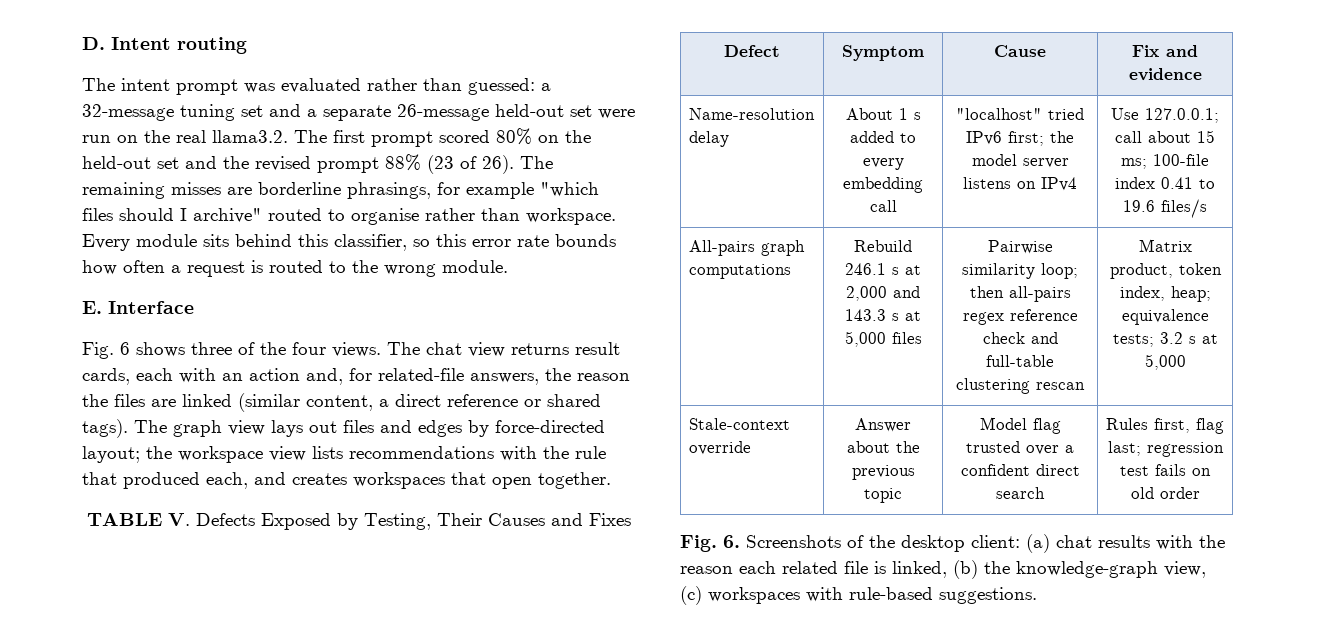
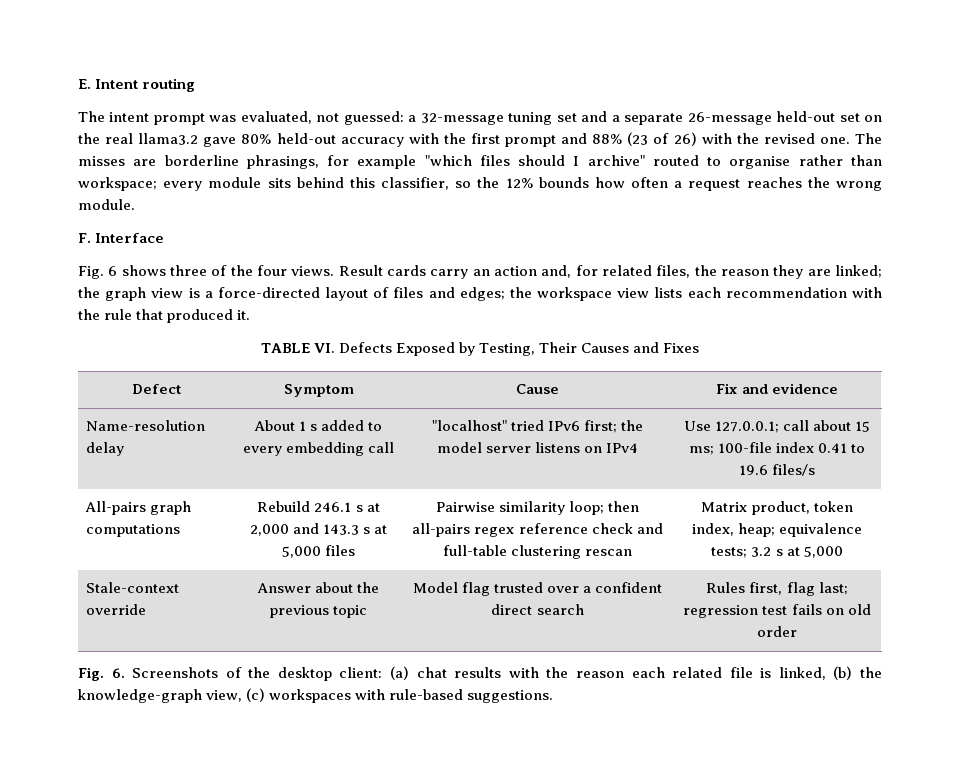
- D. Intent routing
+ E. Intent routing
- The intent prompt was evaluated rather than guessed: a 32-message tuning set and a separate 26-message held-out set were run on the real llama3.2. The first prompt scored 80% on the held-out set and the revised prompt 88% (23 of 26). The remaining misses are borderline phrasings, for example "which files should I archive" routed to organise rather than workspace. Every module sits behind this classifier, so this error rate bounds how often a request is routed to the wrong module.
+ The intent prompt was evaluated, not guessed: a 32-message tuning set and a separate 26-message held-out set on the real llama3.2 gave 80% held-out accuracy with the first prompt and 88% (23 of 26) with the revised one. The misses are borderline phrasings, for example "which files should I archive" routed to organise rather than workspace; every module sits behind this classifier, so the 12% bounds how often a request reaches the wrong module.
- E. Interface
+ F. Interface
- The chat view returns result cards, each with an action and, for related-file answers, the reason the files are linked (similar content, a direct reference or shared tags). The graph view lays out files and edges by force-directed layout; the workspace view lists recommendations with the rule that produced each, and creates workspaces that open together.
+ Result cards carry an action and, for related files, the reason they are linked; the graph view is a force-directed layout of files and edges; the workspace view lists each recommendation with the rule that produced it.
- TABLE V. Defects Exposed by Testing, Their Causes and Fixes
+ TABLE VI. Defects Exposed by Testing, Their Causes and Fixes

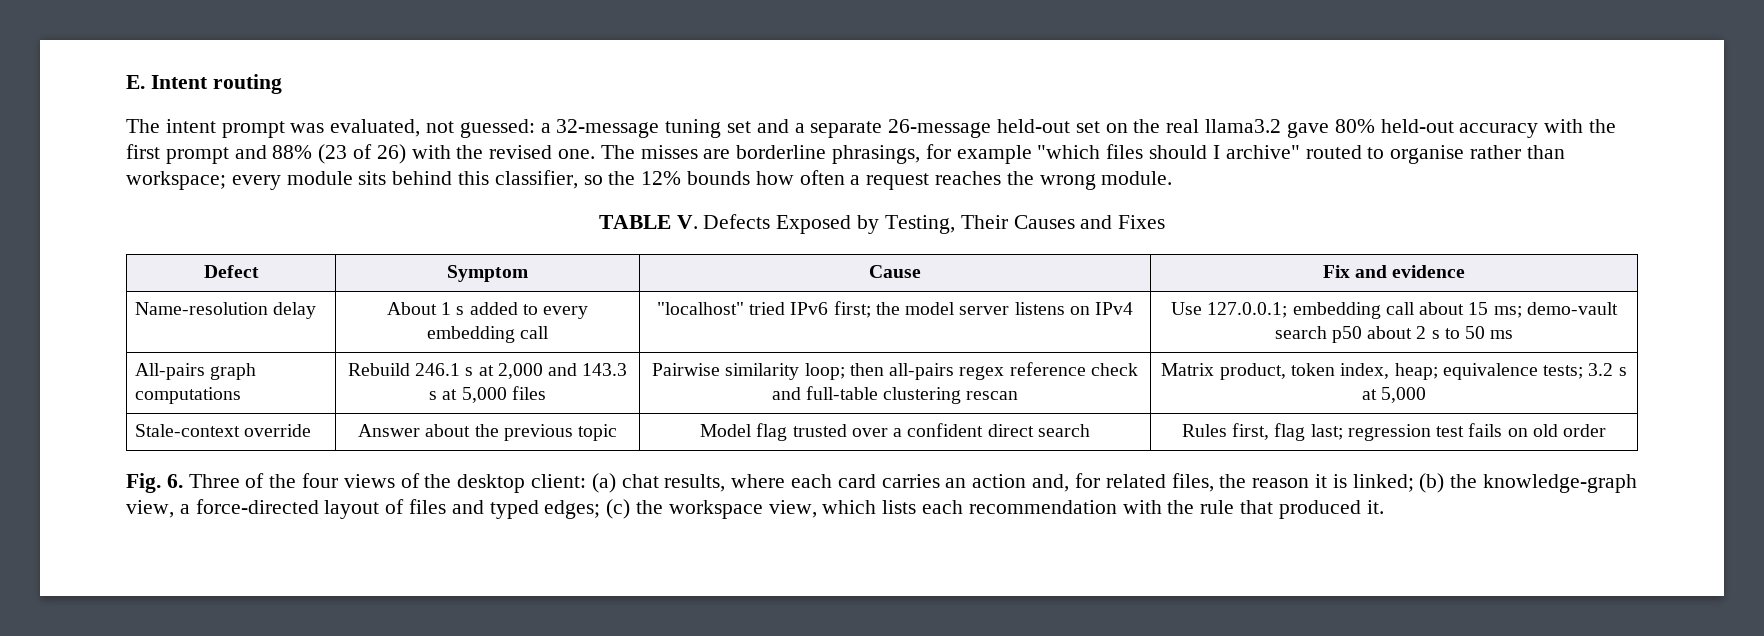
- F. Interface
- Fig. 6 shows three of the four views. Result cards carry an action and, for related files, the reason they are linked; the graph view is a force-directed layout of files and edges; the workspace view lists each recommendation with the rule that produced it.
- TABLE VI. Defects Exposed by Testing, Their Causes and Fixes
+ TABLE V. Defects Exposed by Testing, Their Causes and Fixes
- Name-resolution delay | About 1 s added to every embedding call | "localhost" tried IPv6 first; the model server listens on IPv4 | Use 127.0.0.1; call about 15 ms; 100-file index 0.41 to 19.6 files/s
+ Name-resolution delay | About 1 s added to every embedding call | "localhost" tried IPv6 first; the model server listens on IPv4 | Use 127.0.0.1; embedding call about 15 ms; demo-vault search p50 about 2 s to 50 ms
- Fig. 6. Screenshots of the desktop client: (a) chat results with the reason each related file is linked, (b) the knowledge-graph view, (c) workspaces with rule-based suggestions.
+ Fig. 6. Three of the four views of the desktop client: (a) chat results, where each card carries an action and, for related files, the reason it is linked; (b) the knowledge-graph view, a force-directed layout of files and typed edges; (c) the workspace view, which lists each recommendation with the rule that produced it.

